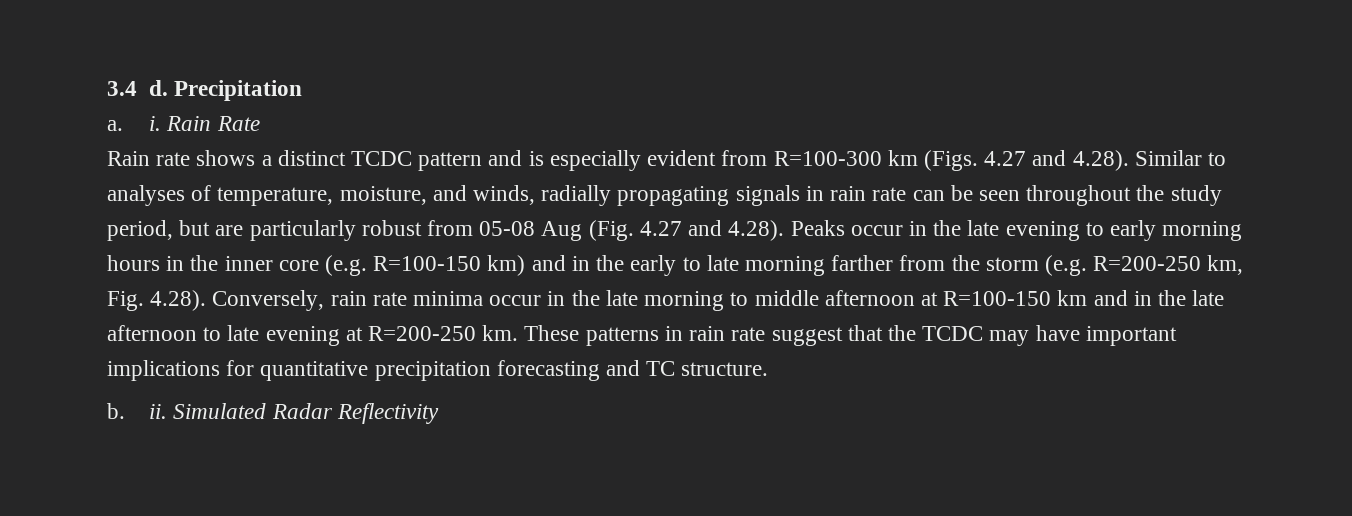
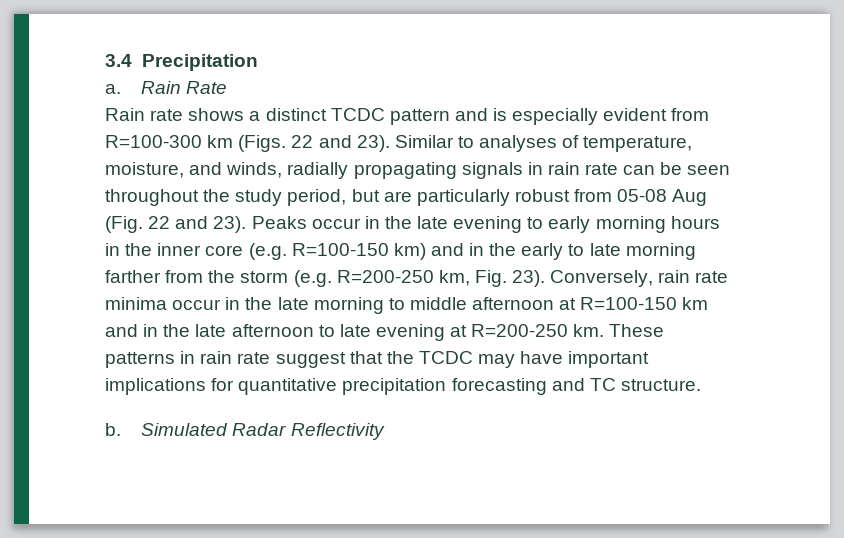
- 3.4 d. Precipitation
+ 3.4 Precipitation
- a. i.
+ a.
- Rain rate shows a distinct TCDC pattern and is especially evident from R=100-300 km (Figs. 4.27 and 4.28). Similar to analyses of temperature, moisture, and winds, radially propagating signals in rain rate can be seen throughout the study period, but are particularly robust from 05-08 Aug (Fig. 4.27 and 4.28). Peaks occur in the late evening to early morning hours in the inner core (e.g. R=100-150 km) and in the early to late morning farther from the storm (e.g. R=200-250 km, Fig. 4.28). Conversely, rain rate minima occur in the late morning to middle afternoon at R=100-150 km and in the late afternoon to late evening at R=200-250 km.
+ Rain rate shows a distinct TCDC pattern and is especially evident from R=100-300 km (Figs. 22 and 23). Similar to analyses of temperature, moisture, and winds, radially propagating signals in rain rate can be seen throughout the study period, but are particularly robust from 05-08 Aug (Fig. 22 and 23). Peaks occur in the late evening to early morning hours in the inner core (e.g. R=100-150 km) and in the early to late morning farther from the storm (e.g. R=200-250 km, Fig. 23). Conversely, rain rate minima occur in the late morning to middle afternoon at R=100-150 km and in the late afternoon to late evening at R=200-250 km.
- b. ii.
+ b.

